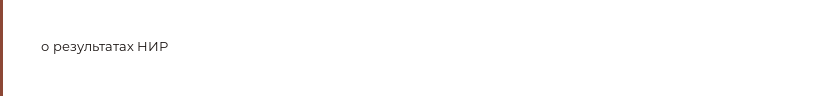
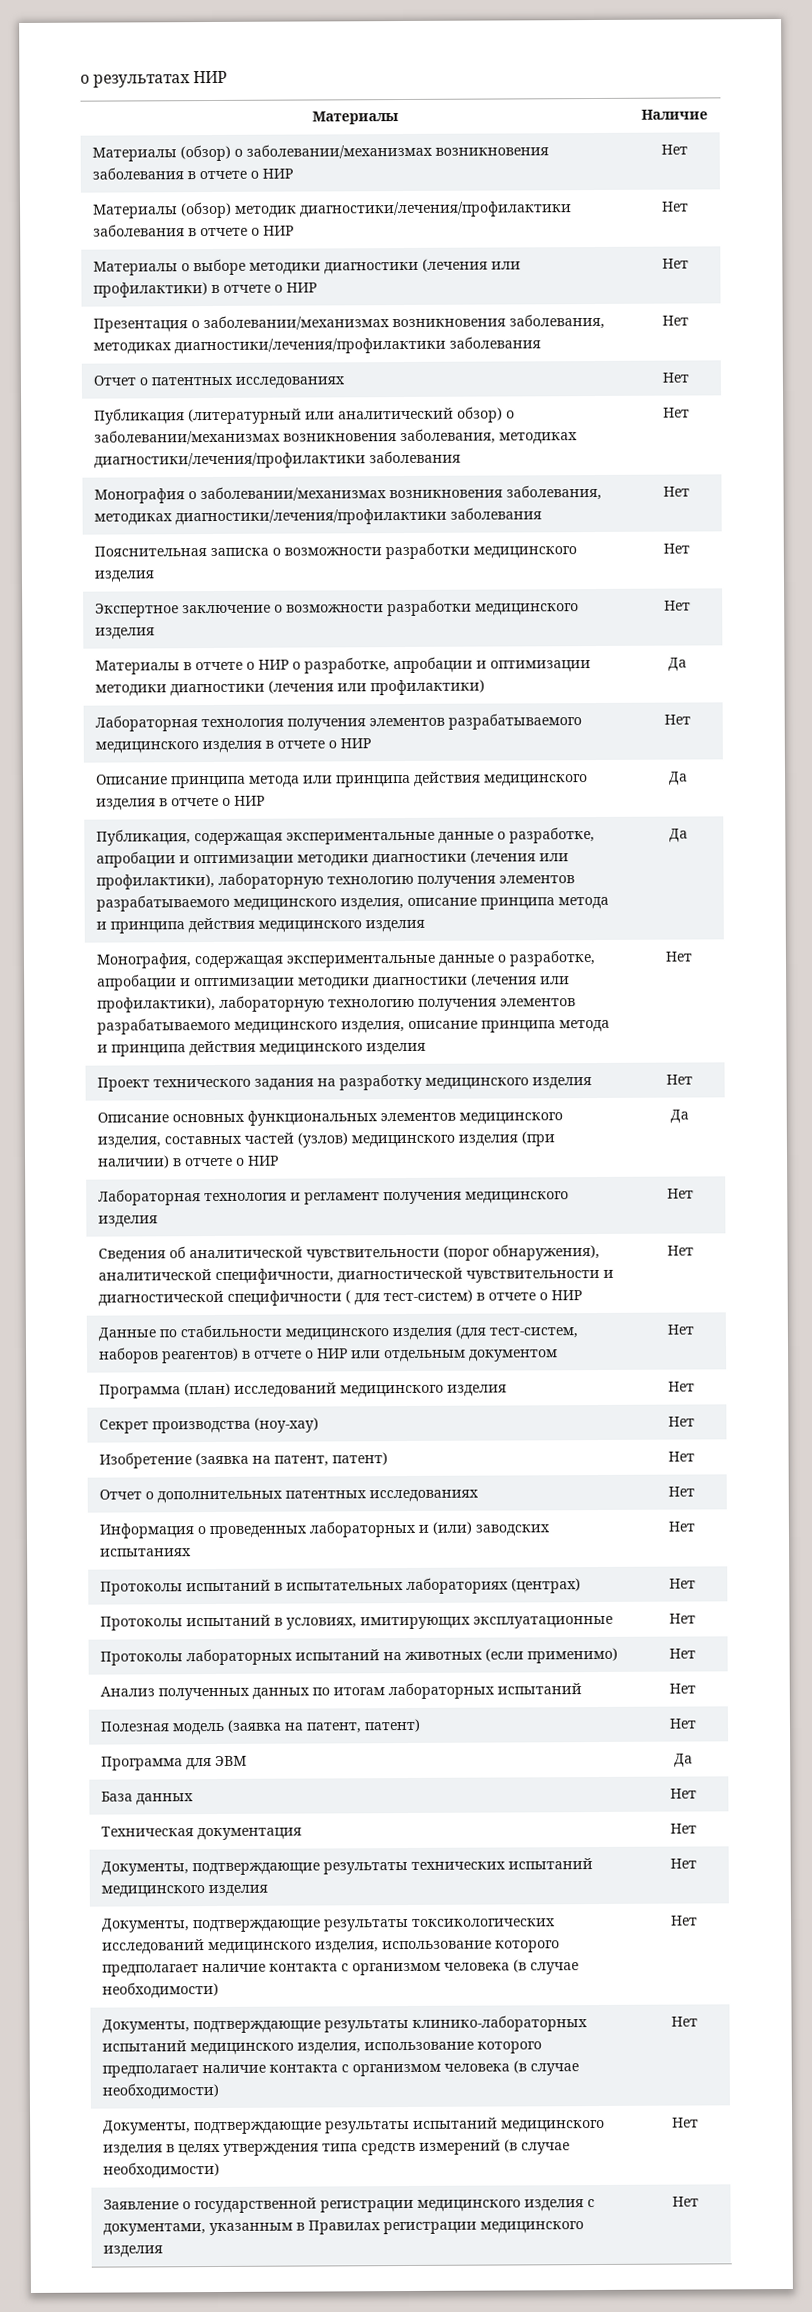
+ Материалы | Наличие
+ Материалы (обзор) о заболевании/механизмах возникновения заболевания в отчете о НИР | Нет
+ Материалы (обзор) методик диагностики/лечения/профилактики заболевания в отчете о НИР | Нет
+ Материалы о выборе методики диагностики (лечения или профилактики) в отчете о НИР | Нет
+ Презентация о заболевании/механизмах возникновения заболевания, методиках диагностики/лечения/профилактики заболевания | Нет
+ Отчет о патентных исследованиях | Нет
+ Публикация (литературный или аналитический обзор) о заболевании/механизмах возникновения заболевания, методиках диагностики/лечения/профилактики заболевания | Нет
+ Монография о заболевании/механизмах возникновения заболевания, методиках диагностики/лечения/профилактики заболевания | Нет
+ Пояснительная записка о возможности разработки медицинского изделия | Нет
+ Экспертное заключение о возможности разработки медицинского изделия | Нет
+ Материалы в отчете о НИР о разработке, апробации и оптимизации методики диагностики (лечения или профилактики) | Да
+ Лабораторная технология получения элементов разрабатываемого медицинского изделия в отчете о НИР | Нет
+ Описание принципа метода или принципа действия медицинского изделия в отчете о НИР | Да
+ Публикация, содержащая экспериментальные данные о разработке, апробации и оптимизации методики диагностики (лечения или профилактики), лабораторную технологию получения элементов разрабатываемого медицинского изделия, описание принципа метода и принципа действия медицинского изделия | Да
+ Монография, содержащая экспериментальные данные о разработке, апробации и оптимизации методики диагностики (лечения или профилактики), лабораторную технологию получения элементов разрабатываемого медицинского изделия, описание принципа метода и принципа действия медицинского изделия | Нет
+ Проект технического задания на разработку медицинского изделия | Нет
+ Описание основных функциональных элементов медицинского изделия, составных частей (узлов) медицинского изделия (при наличии) в отчете о НИР | Да
+ Лабораторная технология и регламент получения медицинского изделия | Нет
+ Сведения об аналитической чувствительности (порог обнаружения), аналитической специфичности, диагностической чувствительности и диагностической специфичности ( для тест-систем) в отчете о НИР | Нет
+ Данные по стабильности медицинского изделия (для тест-систем, наборов реагентов) в отчете о НИР или отдельным документом | Нет
+ Программа (план) исследований медицинского изделия | Нет
+ Секрет производства (ноу-хау) | Нет
+ Изобретение (заявка на патент, патент) | Нет
+ Отчет о дополнительных патентных исследованиях | Нет
+ Информация о проведенных лабораторных и (или) заводских испытаниях | Нет
+ Протоколы испытаний в испытательных лабораториях (центрах) | Нет
+ Протоколы испытаний в условиях, имитирующих эксплуатационные | Нет
+ Протоколы лабораторных испытаний на животных (если применимо) | Нет
+ Анализ полученных данных по итогам лабораторных испытаний | Нет
+ Полезная модель (заявка на патент, патент) | Нет
+ Программа для ЭВМ | Да
+ База данных | Нет
+ Техническая документация | Нет
+ Документы, подтверждающие результаты технических испытаний медицинского изделия | Нет
+ Документы, подтверждающие результаты токсикологических исследований медицинского изделия, использование которого предполагает наличие контакта с организмом человека (в случае необходимости) | Нет
+ Документы, подтверждающие результаты клинико-лабораторных испытаний медицинского изделия, использование которого предполагает наличие контакта с организмом человека (в случае необходимости) | Нет
+ Документы, подтверждающие результаты испытаний медицинского изделия в целях утверждения типа средств измерений (в случае необходимости) | Нет
+ Заявление о государственной регистрации медицинского изделия с документами, указанным в Правилах регистрации медицинского изделия | Нет

